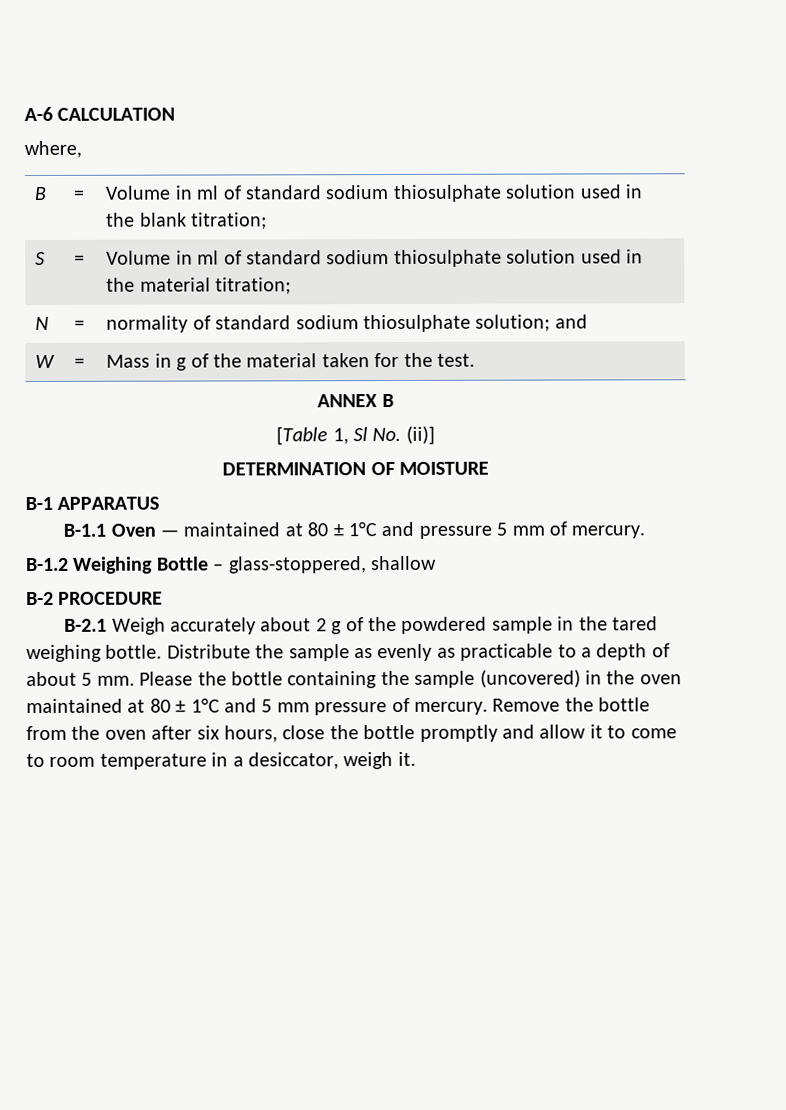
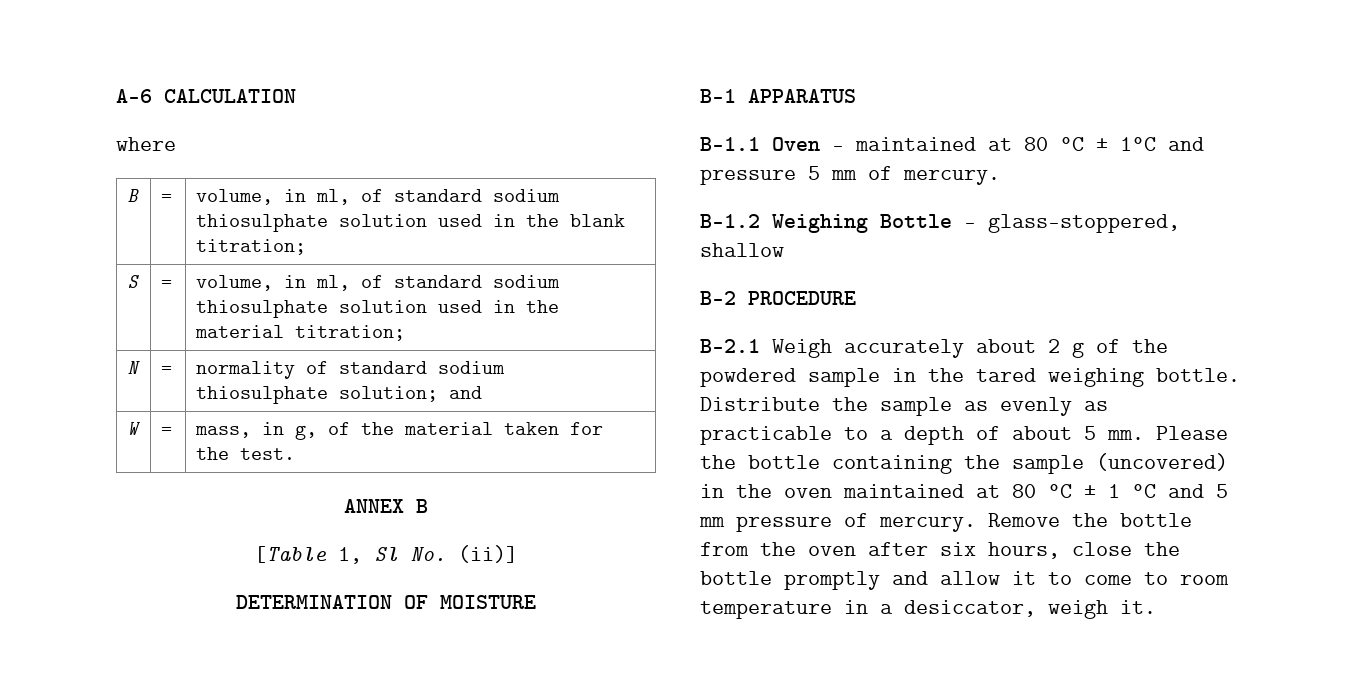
- where,
+ where
- B | = | Volume in ml of standard sodium thiosulphate solution used in the blank titration;
+ B | = | volume, in ml, of standard sodium thiosulphate solution used in the blank titration;
- S | = | Volume in ml of standard sodium thiosulphate solution used in the material titration;
+ S | = | volume, in ml, of standard sodium thiosulphate solution used in the material titration;
- W | = | Mass in g of the material taken for the test.
+ W | = | mass, in g, of the material taken for the test.
- B-1.1 Oven — maintained at 80 ± 1°C and pressure 5 mm of mercury.
+ B-1.1 Oven — maintained at 80 °C ± 1°C and pressure 5 mm of mercury.
- B-1.2 Weighing Bottle – glass-stoppered, shallow
+ B-1.2 Weighing Bottle — glass-stoppered, shallow
- Please the bottle containing the sample (uncovered) in the oven maintained at 80 ± 1°C and 5 mm pressure of mercury.
+ Please the bottle containing the sample (uncovered) in the oven maintained at 80 °C ± 1 °C and 5 mm pressure of mercury.

